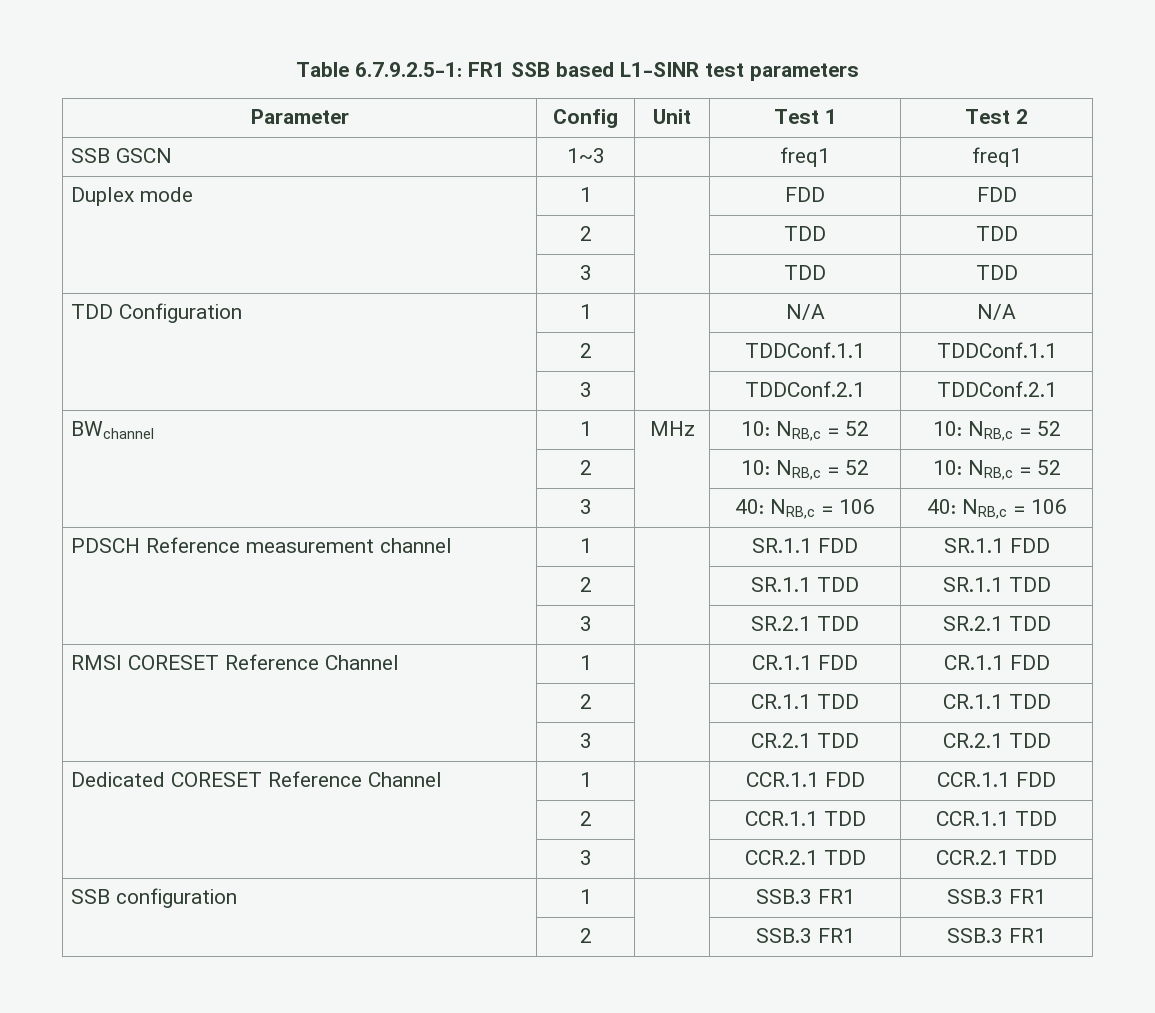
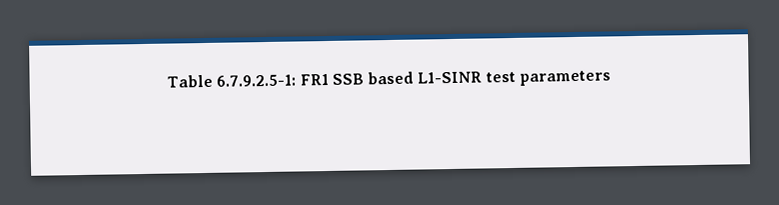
- Parameter | Config | Unit | Test 1 | Test 2
- SSB GSCN | 1~3 | | freq1 | freq1
- Duplex mode | 1 | | FDD | FDD
- | 2 | | TDD | TDD
- | 3 | | TDD | TDD
- TDD Configuration | 1 | | N/A | N/A
- | 2 | | TDDConf.1.1 | TDDConf.1.1
- | 3 | | TDDConf.2.1 | TDDConf.2.1
- BWchannel | 1 | MHz | 10: NRB,c = 52 | 10: NRB,c = 52
- | 2 | | 10: NRB,c = 52 | 10: NRB,c = 52
- | 3 | | 40: NRB,c = 106 | 40: NRB,c = 106
- PDSCH Reference measurement channel | 1 | | SR.1.1 FDD | SR.1.1 FDD
- | 2 | | SR.1.1 TDD | SR.1.1 TDD
- | 3 | | SR.2.1 TDD | SR.2.1 TDD
- RMSI CORESET Reference Channel | 1 | | CR.1.1 FDD | CR.1.1 FDD
- | 2 | | CR.1.1 TDD | CR.1.1 TDD
- | 3 | | CR.2.1 TDD | CR.2.1 TDD
- Dedicated CORESET Reference Channel | 1 | | CCR.1.1 FDD | CCR.1.1 FDD
- | 2 | | CCR.1.1 TDD | CCR.1.1 TDD
- | 3 | | CCR.2.1 TDD | CCR.2.1 TDD
- SSB configuration | 1 | | SSB.3 FR1 | SSB.3 FR1
- | 2 | | SSB.3 FR1 | SSB.3 FR1

